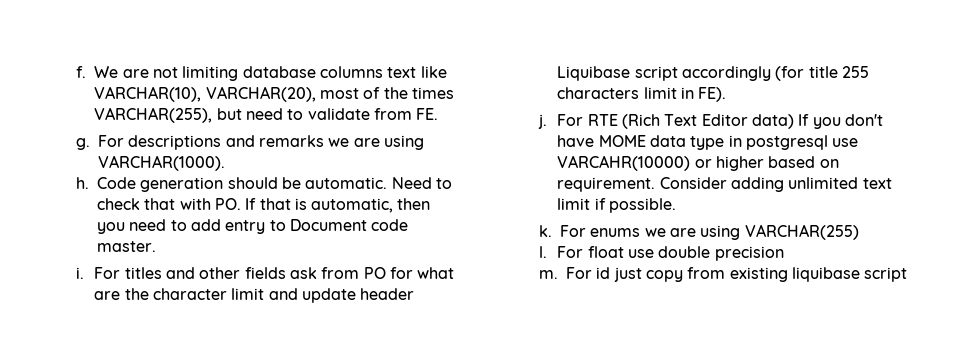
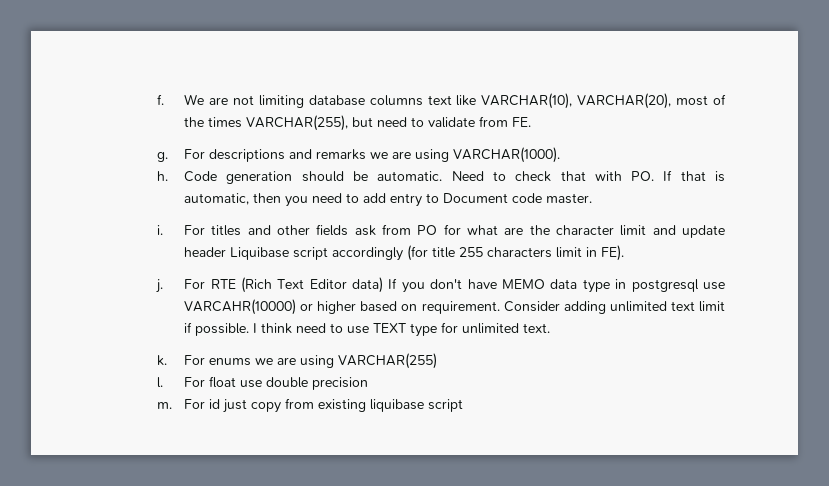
- For RTE (Rich Text Editor data) If you don't have MOME data type in postgresql use VARCAHR(10000) or higher based on requirement.
+ For RTE (Rich Text Editor data) If you don't have MEMO data type in postgresql use VARCAHR(10000) or higher based on requirement.
+ I think need to use TEXT type for unlimited text.

